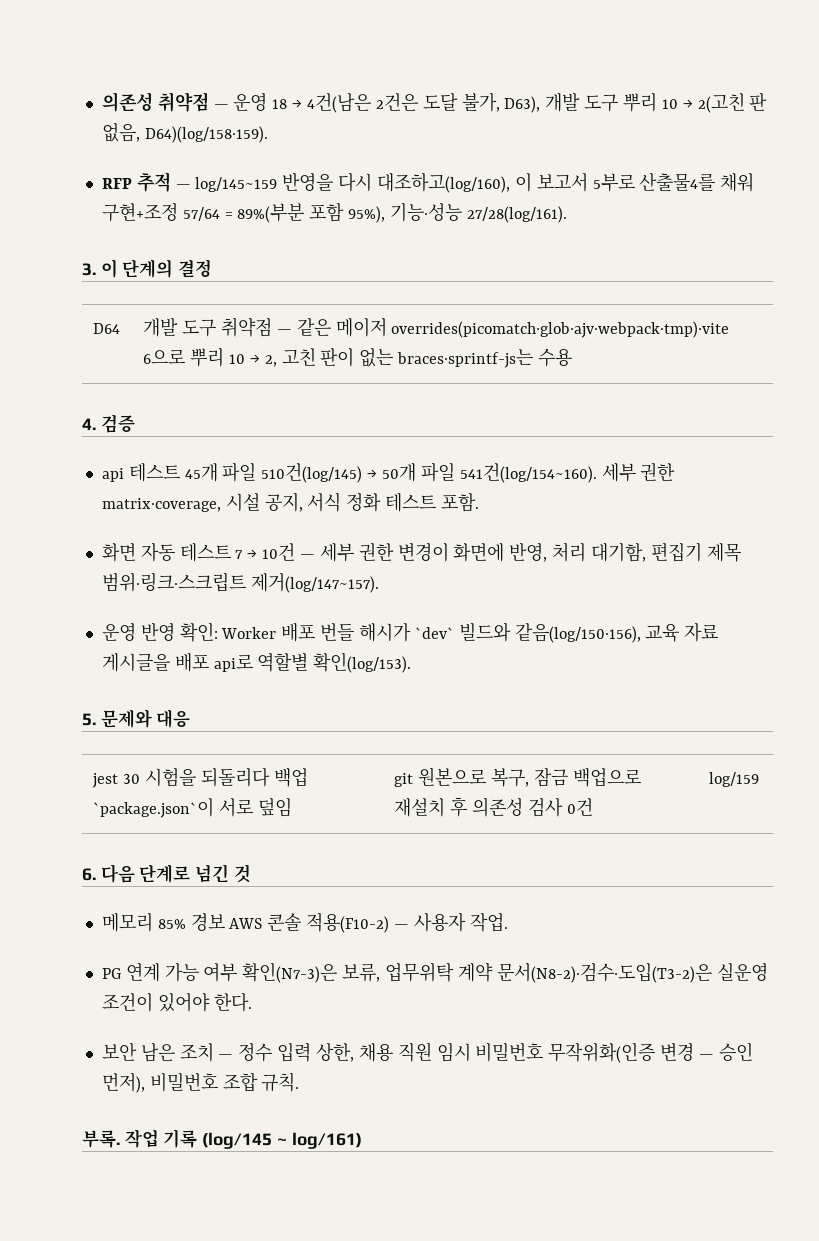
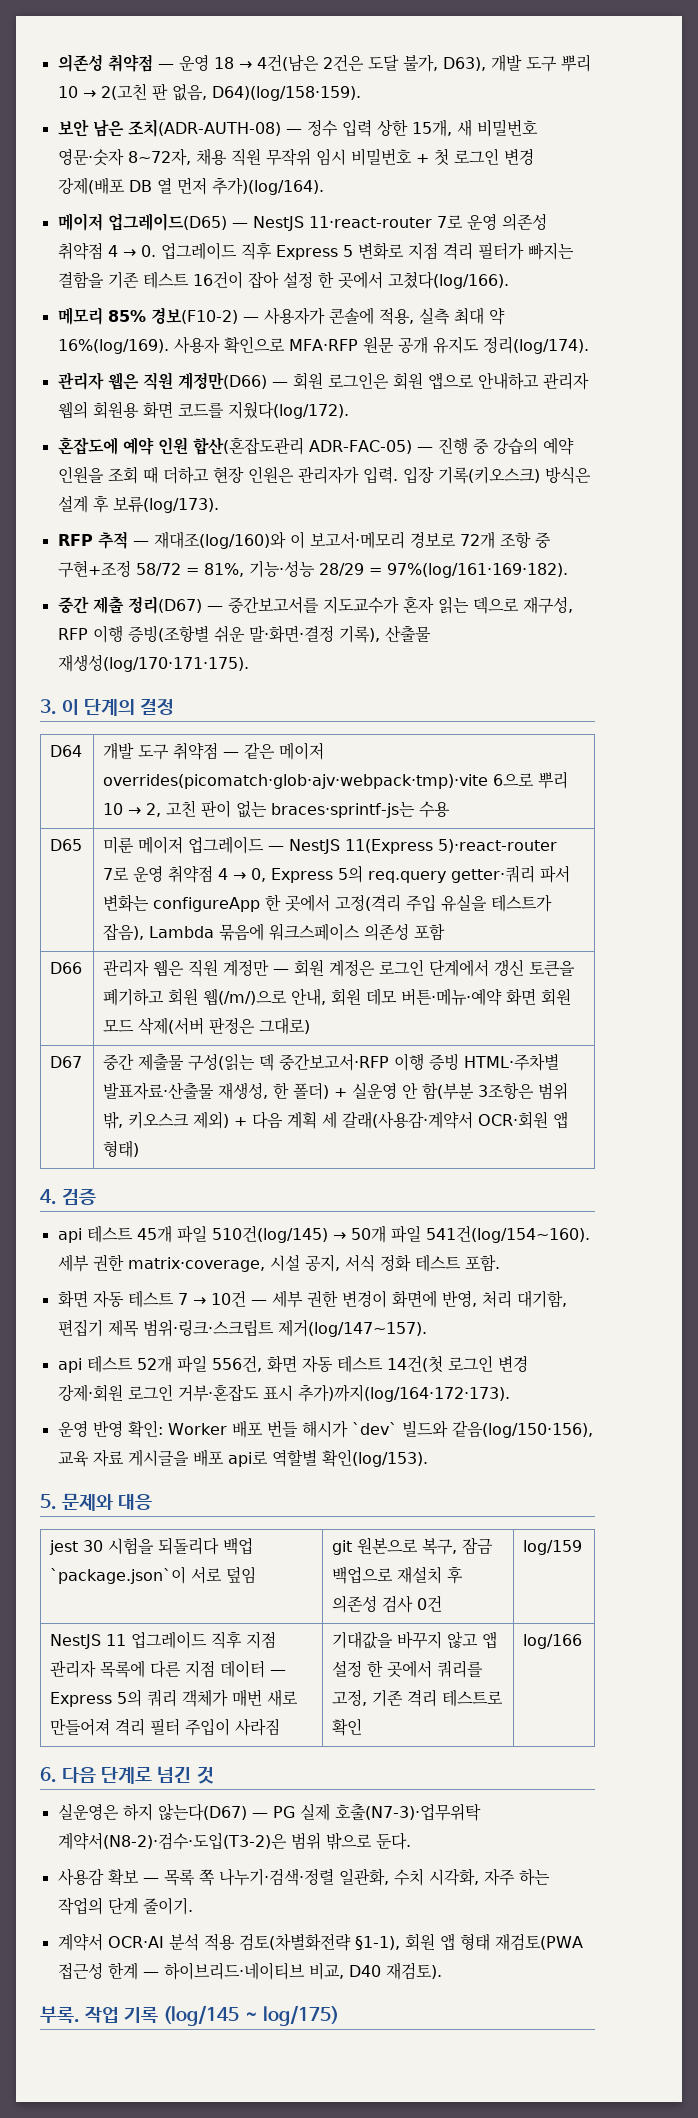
- RFP 추적 — log/145~159 반영을 다시 대조하고(log/160), 이 보고서 5부로 산출물4를 채워 구현+조정 57/64 = 89%(부분 포함 95%), 기능·성능 27/28(log/161).
+ 보안 남은 조치(ADR-AUTH-08) — 정수 입력 상한 15개, 새 비밀번호 영문·숫자 8~72자, 채용 직원 무작위 임시 비밀번호 + 첫 로그인 변경 강제(배포 DB 열 먼저 추가)(log/164).
+ 메이저 업그레이드(D65) — NestJS 11·react-router 7로 운영 의존성 취약점 4 → 0. 업그레이드 직후 Express 5 변화로 지점 격리 필터가 빠지는 결함을 기존 테스트 16건이 잡아 설정 한 곳에서 고쳤다(log/166).
+ 메모리 85% 경보(F10-2) — 사용자가 콘솔에 적용, 실측 최대 약 16%(log/169). 사용자 확인으로 MFA·RFP 원문 공개 유지도 정리(log/174).
+ 관리자 웹은 직원 계정만(D66) — 회원 로그인은 회원 앱으로 안내하고 관리자 웹의 회원용 화면 코드를 지웠다(log/172).
+ 혼잡도에 예약 인원 합산(혼잡도관리 ADR-FAC-05) — 진행 중 강습의 예약 인원을 조회 때 더하고 현장 인원은 관리자가 입력. 입장 기록(키오스크) 방식은 설계 후 보류(log/173).
+ RFP 추적 — 재대조(log/160)와 이 보고서·메모리 경보로 72개 조항 중 구현+조정 58/72 = 81%, 기능·성능 28/29 = 97%(log/161·169·182).
+ 중간 제출 정리(D67) — 중간보고서를 지도교수가 혼자 읽는 덱으로 재구성, RFP 이행 증빙(조항별 쉬운 말·화면·결정 기록), 산출물 재생성(log/170·171·175).
+ D65 | 미룬 메이저 업그레이드 — NestJS 11(Express 5)·react-router 7로 운영 취약점 4 → 0, Express 5의 req.query getter·쿼리 파서 변화는 configureApp 한 곳에서 고정(격리 주입 유실을 테스트가 잡음), Lambda 묶음에 워크스페이스 의존성 포함
+ D66 | 관리자 웹은 직원 계정만 — 회원 계정은 로그인 단계에서 갱신 토큰을 폐기하고 회원 웹(/m/)으로 안내, 회원 데모 버튼·메뉴·예약 화면 회원 모드 삭제(서버 판정은 그대로)
+ D67 | 중간 제출물 구성(읽는 덱 중간보고서·RFP 이행 증빙 HTML·주차별 발표자료·산출물 재생성, 한 폴더) + 실운영 안 함(부분 3조항은 범위 밖, 키오스크 제외) + 다음 계획 세 갈래(사용감·계약서 OCR·회원 앱 형태)
+ api 테스트 52개 파일 556건, 화면 자동 테스트 14건(첫 로그인 변경 강제·회원 로그인 거부·혼잡도 표시 추가)까지(log/164·172·173).
+ NestJS 11 업그레이드 직후 지점 관리자 목록에 다른 지점 데이터 — Express 5의 쿼리 객체가 매번 새로 만들어져 격리 필터 주입이 사라짐 | 기대값을 바꾸지 않고 앱 설정 한 곳에서 쿼리를 고정, 기존 격리 테스트로 확인 | log/166
- 메모리 85% 경보 AWS 콘솔 적용(F10-2) — 사용자 작업.
- PG 연계 가능 여부 확인(N7-3)은 보류, 업무위탁 계약 문서(N8-2)·검수·도입(T3-2)은 실운영 조건이 있어야 한다.
- 보안 남은 조치 — 정수 입력 상한, 채용 직원 임시 비밀번호 무작위화(인증 변경 — 승인 먼저), 비밀번호 조합 규칙.
+ 실운영은 하지 않는다(D67) — PG 실제 호출(N7-3)·업무위탁 계약서(N8-2)·검수·도입(T3-2)은 범위 밖으로 둔다.
+ 사용감 확보 — 목록 쪽 나누기·검색·정렬 일관화, 수치 시각화, 자주 하는 작업의 단계 줄이기.
+ 계약서 OCR·AI 분석 적용 검토(차별화전략 §1-1), 회원 앱 형태 재검토(PWA 접근성 한계 — 하이브리드·네이티브 비교, D40 재검토).
- 작업 기록 (log/145 ~ log/161)
+ 작업 기록 (log/145 ~ log/175)

